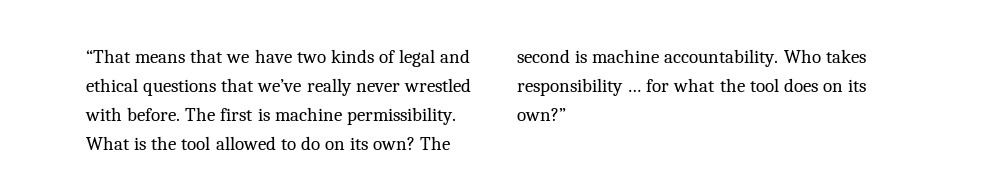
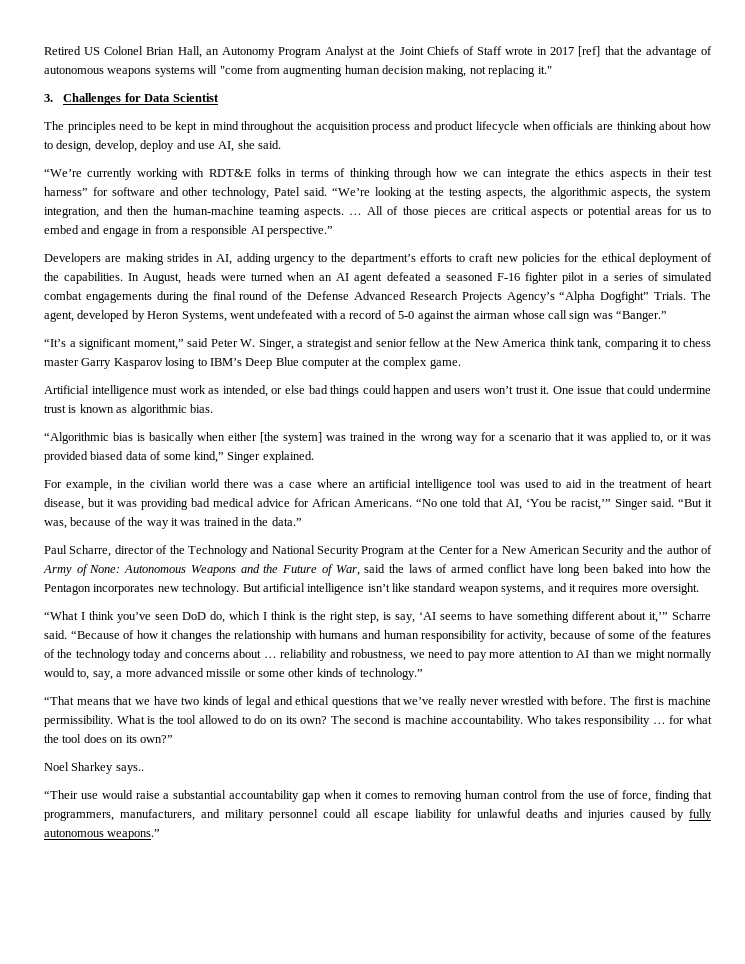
+ Retired US Colonel Brian Hall, an Autonomy Program Analyst at the Joint Chiefs of Staff wrote in 2017 [ref] that the advantage of autonomous weapons systems will "come from augmenting human decision making, not replacing it."
+ 3. Challenges for Data Scientist
+ The principles need to be kept in mind throughout the acquisition process and product lifecycle when officials are thinking about how to design, develop, deploy and use AI, she said.
+ “We’re currently working with RDT&E folks in terms of thinking through how we can integrate the ethics aspects in their test harness” for software and other technology, Patel said. “We’re looking at the testing aspects, the algorithmic aspects, the system integration, and then the human-machine teaming aspects. … All of those pieces are critical aspects or potential areas for us to embed and engage in from a responsible AI perspective.”
+ Developers are making strides in AI, adding urgency to the department’s efforts to craft new policies for the ethical deployment of the capabilities. In August, heads were turned when an AI agent defeated a seasoned F-16 fighter pilot in a series of simulated combat engagements during the final round of the Defense Advanced Research Projects Agency’s “Alpha Dogfight” Trials. The agent, developed by Heron Systems, went undefeated with a record of 5-0 against the airman whose call sign was “Banger.”
+ “It’s a significant moment,” said Peter W. Singer, a strategist and senior fellow at the New America think tank, comparing it to chess master Garry Kasparov losing to IBM’s Deep Blue computer at the complex game.
+ Artificial intelligence must work as intended, or else bad things could happen and users won’t trust it. One issue that could undermine trust is known as algorithmic bias.
+ “Algorithmic bias is basically when either [the system] was trained in the wrong way for a scenario that it was applied to, or it was provided biased data of some kind,” Singer explained.
+ For example, in the civilian world there was a case where an artificial intelligence tool was used to aid in the treatment of heart disease, but it was providing bad medical advice for African Americans. “No one told that AI, ‘You be racist,’” Singer said. “But it was, because of the way it was trained in the data.”
+ Paul Scharre, director of the Technology and National Security Program at the Center for a New American Security and the author of Army of None: Autonomous Weapons and the Future of War, said the laws of armed conflict have long been baked into how the Pentagon incorporates new technology. But artificial intelligence isn’t like standard weapon systems, and it requires more oversight.
+ “What I think you’ve seen DoD do, which I think is the right step, is say, ‘AI seems to have something different about it,’” Scharre said. “Because of how it changes the relationship with humans and human responsibility for activity, because of some of the features of the technology today and concerns about … reliability and robustness, we need to pay more attention to AI than we might normally would to, say, a more advanced missile or some other kinds of technology.”
+ Noel Sharkey says..
+ “Their use would raise a substantial accountability gap when it comes to removing human control from the use of force, finding that programmers, manufacturers, and military personnel could all escape liability for unlawful deaths and injuries caused by fully autonomous weapons.”

